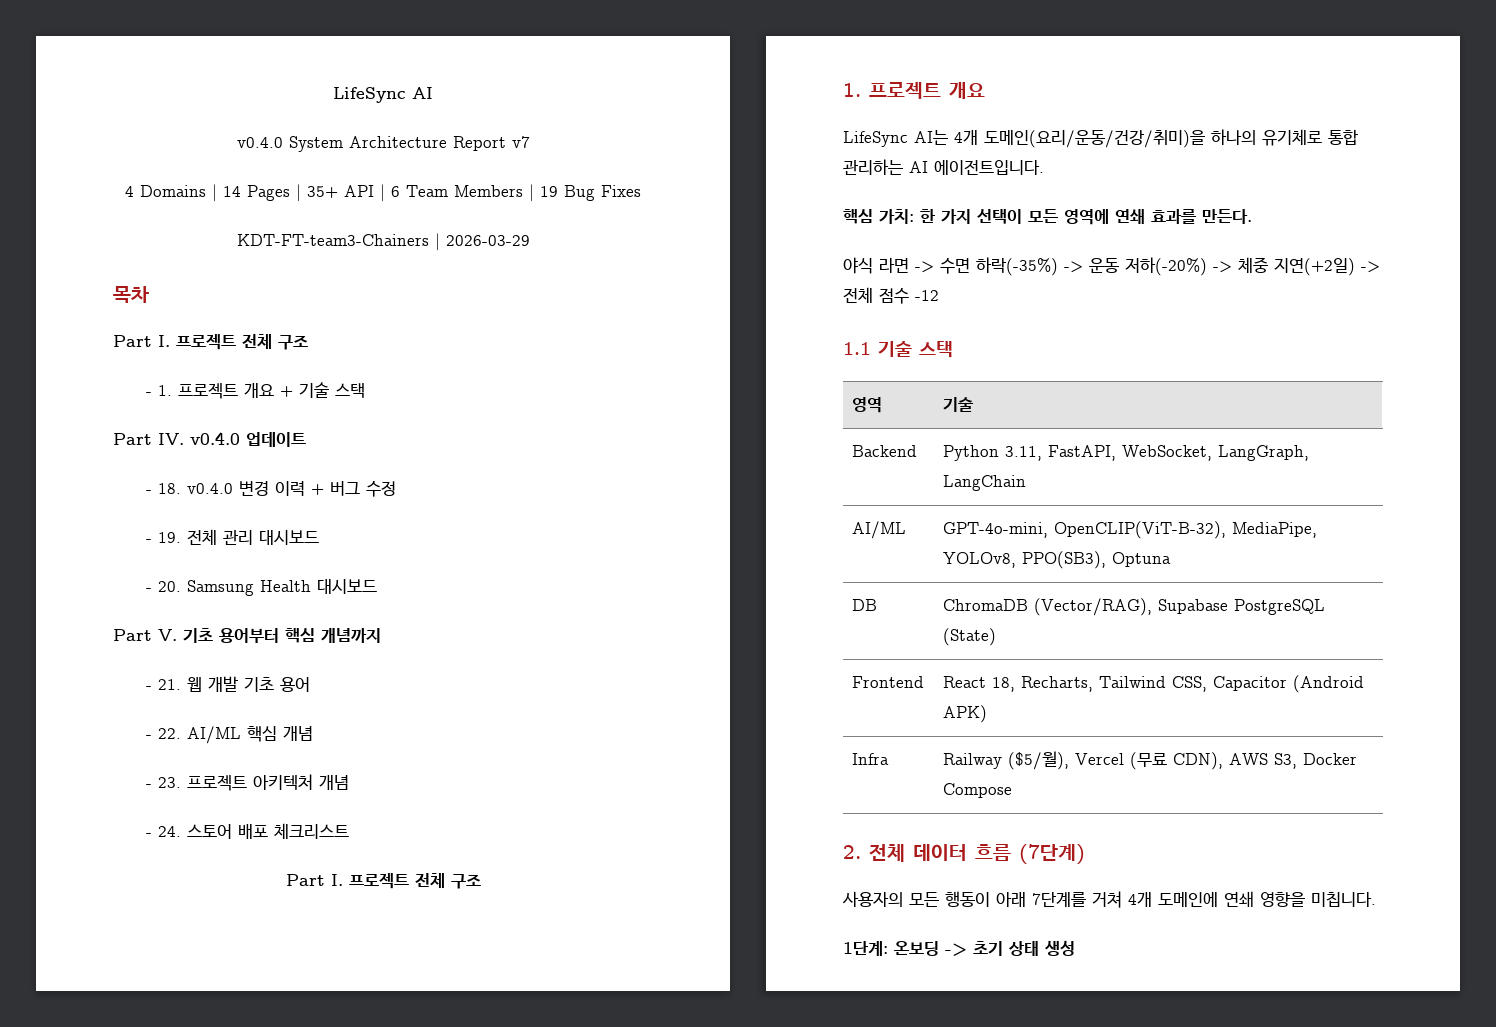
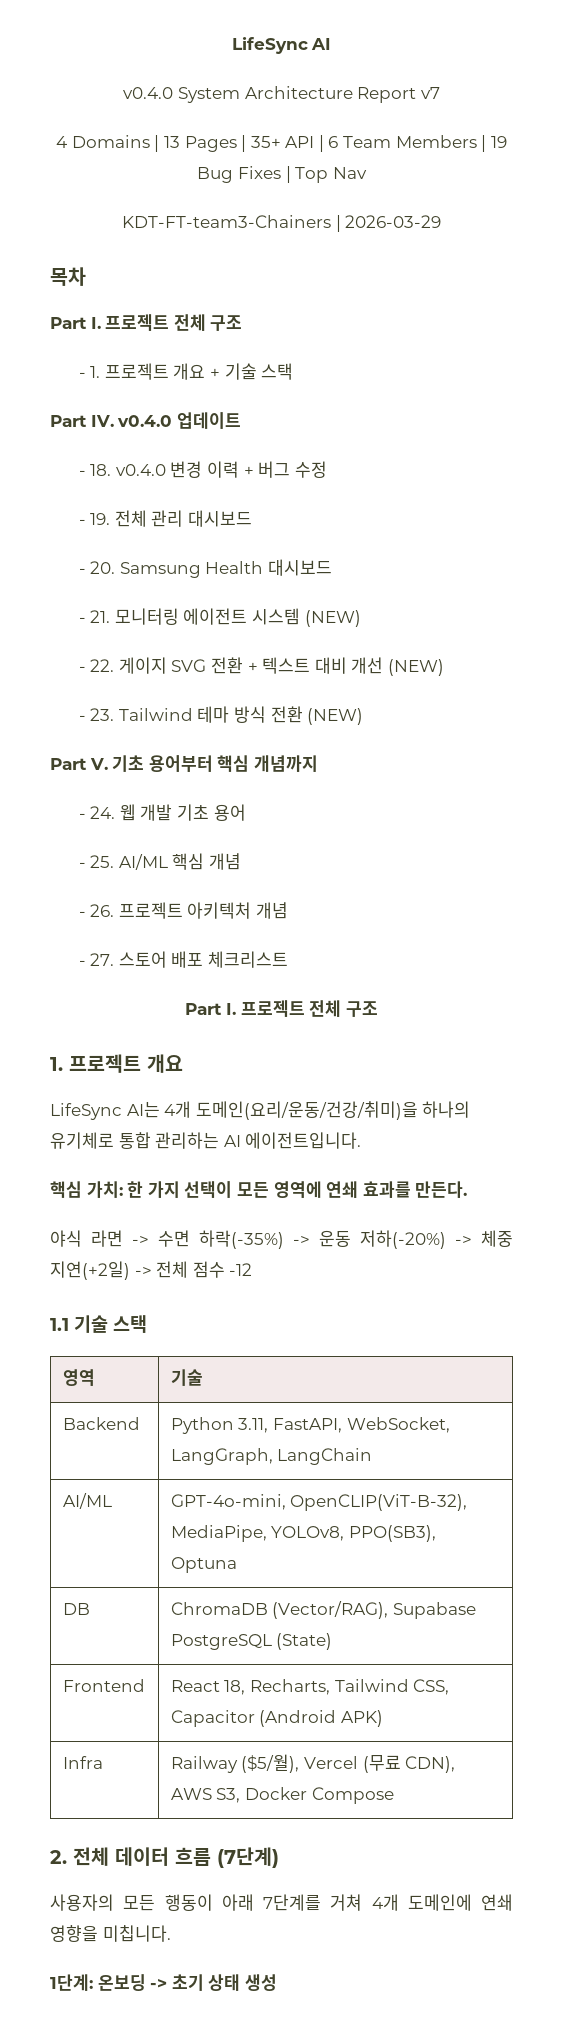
- 4 Domains | 14 Pages | 35+ API | 6 Team Members | 19 Bug Fixes
+ 4 Domains | 13 Pages | 35+ API | 6 Team Members | 19 Bug Fixes | Top Nav
+ - 21. 모니터링 에이전트 시스템 (NEW)
+ - 22. 게이지 SVG 전환 + 텍스트 대비 개선 (NEW)
+ - 23. Tailwind 테마 방식 전환 (NEW)
- - 21. 웹 개발 기초 용어
+ - 24. 웹 개발 기초 용어
- - 22. AI/ML 핵심 개념
+ - 25. AI/ML 핵심 개념
- - 23. 프로젝트 아키텍처 개념
+ - 26. 프로젝트 아키텍처 개념
- - 24. 스토어 배포 체크리스트
+ - 27. 스토어 배포 체크리스트

